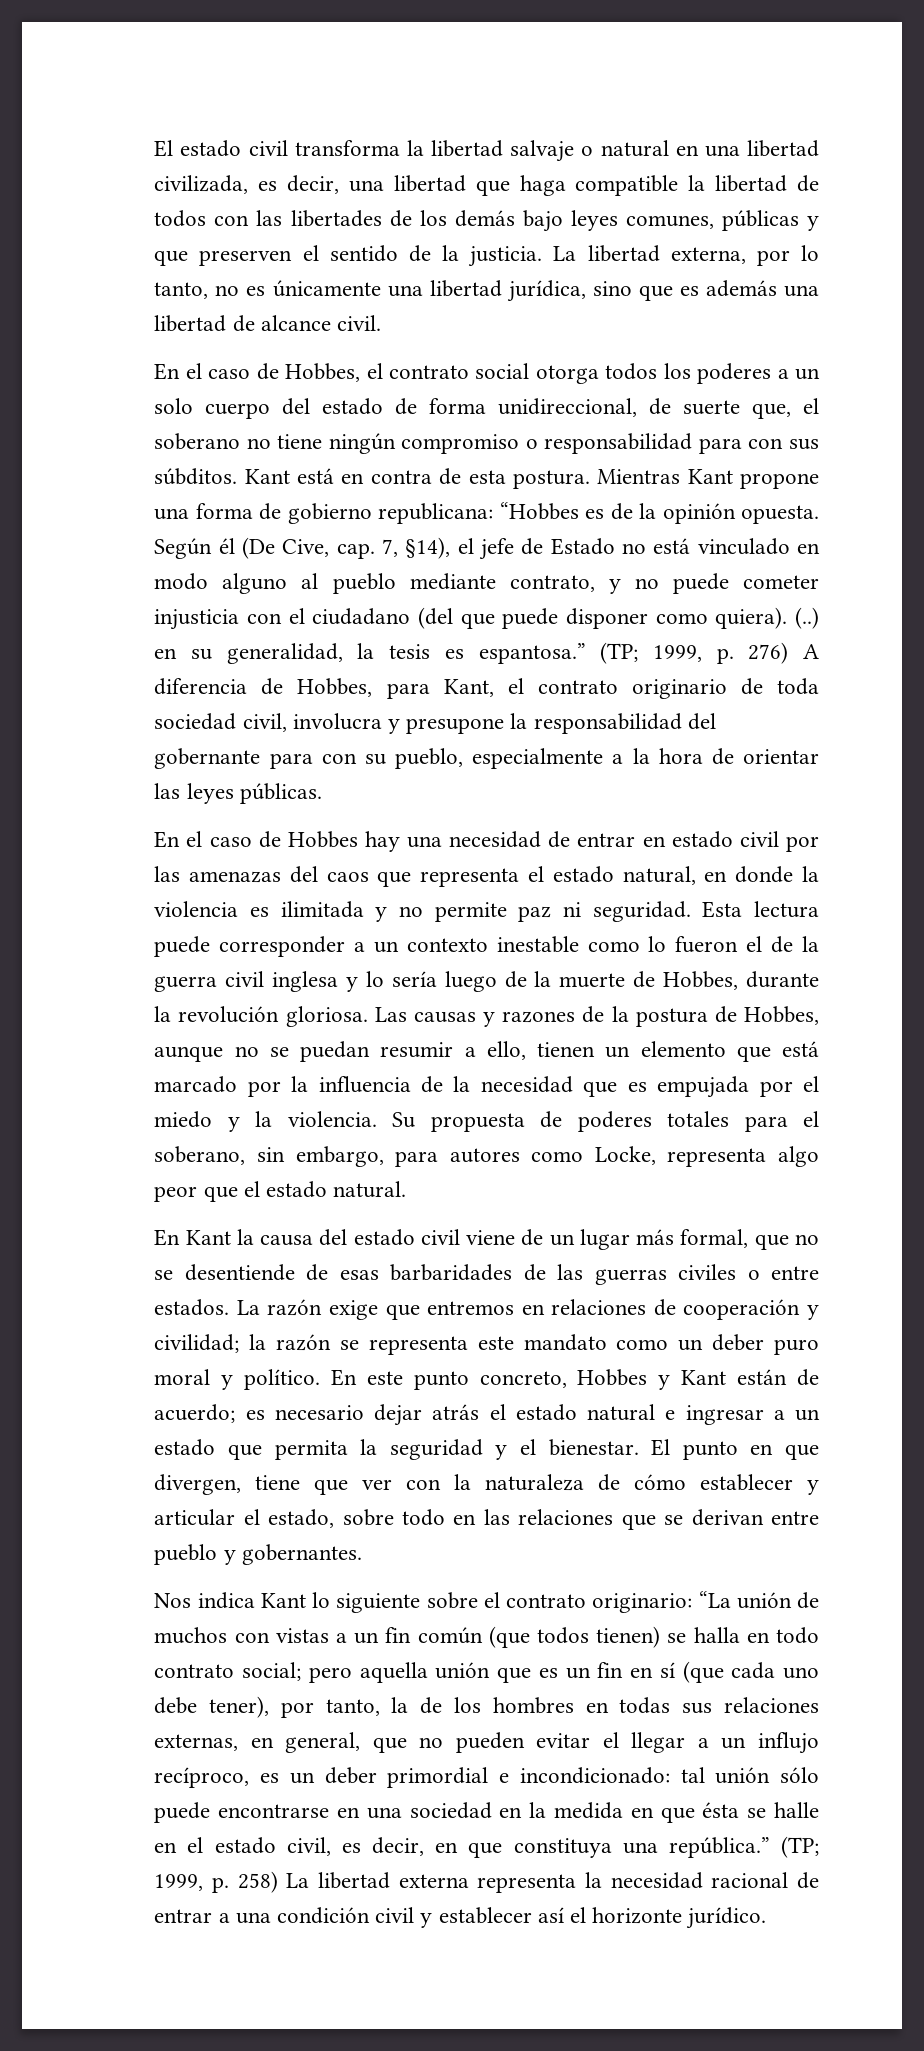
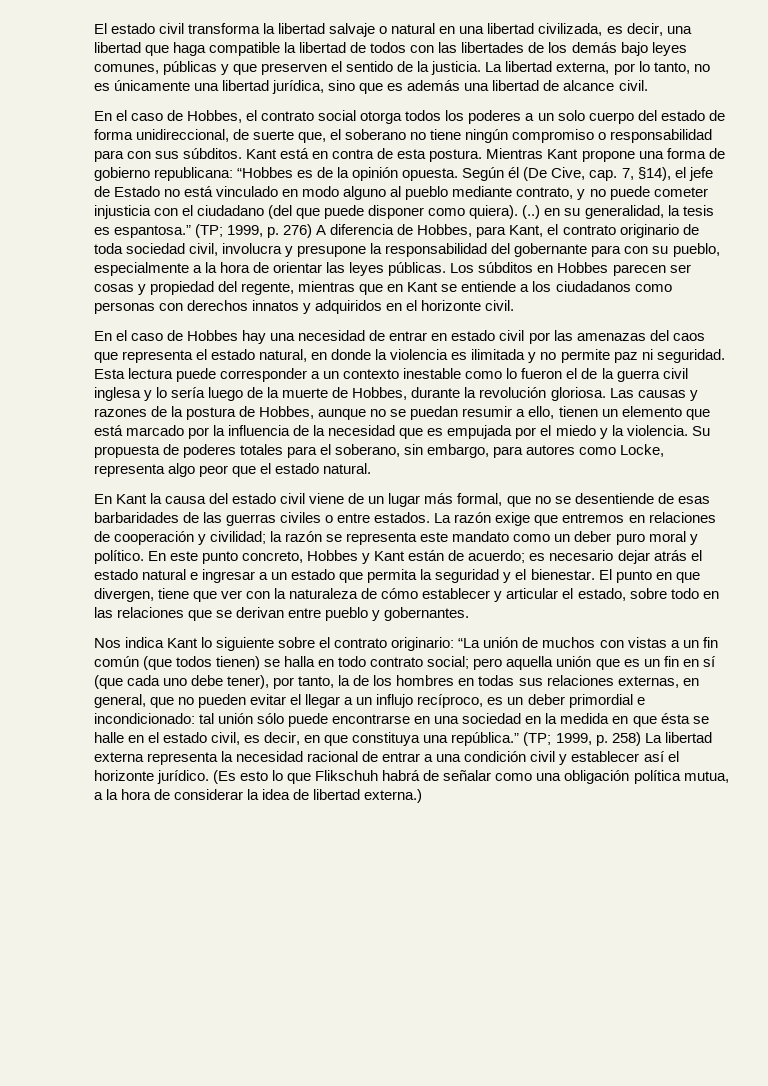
+ Los súbditos en Hobbes parecen ser cosas y propiedad del regente, mientras que en Kant se entiende a los ciudadanos como personas con derechos innatos y adquiridos en el horizonte civil.
+ (Es esto lo que Flikschuh habrá de señalar como una obligación política mutua, a la hora de considerar la idea de libertad externa.)

